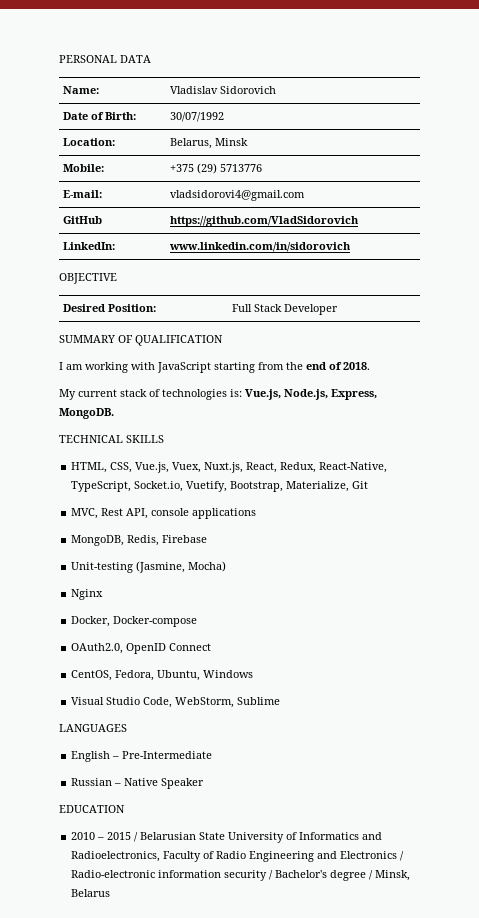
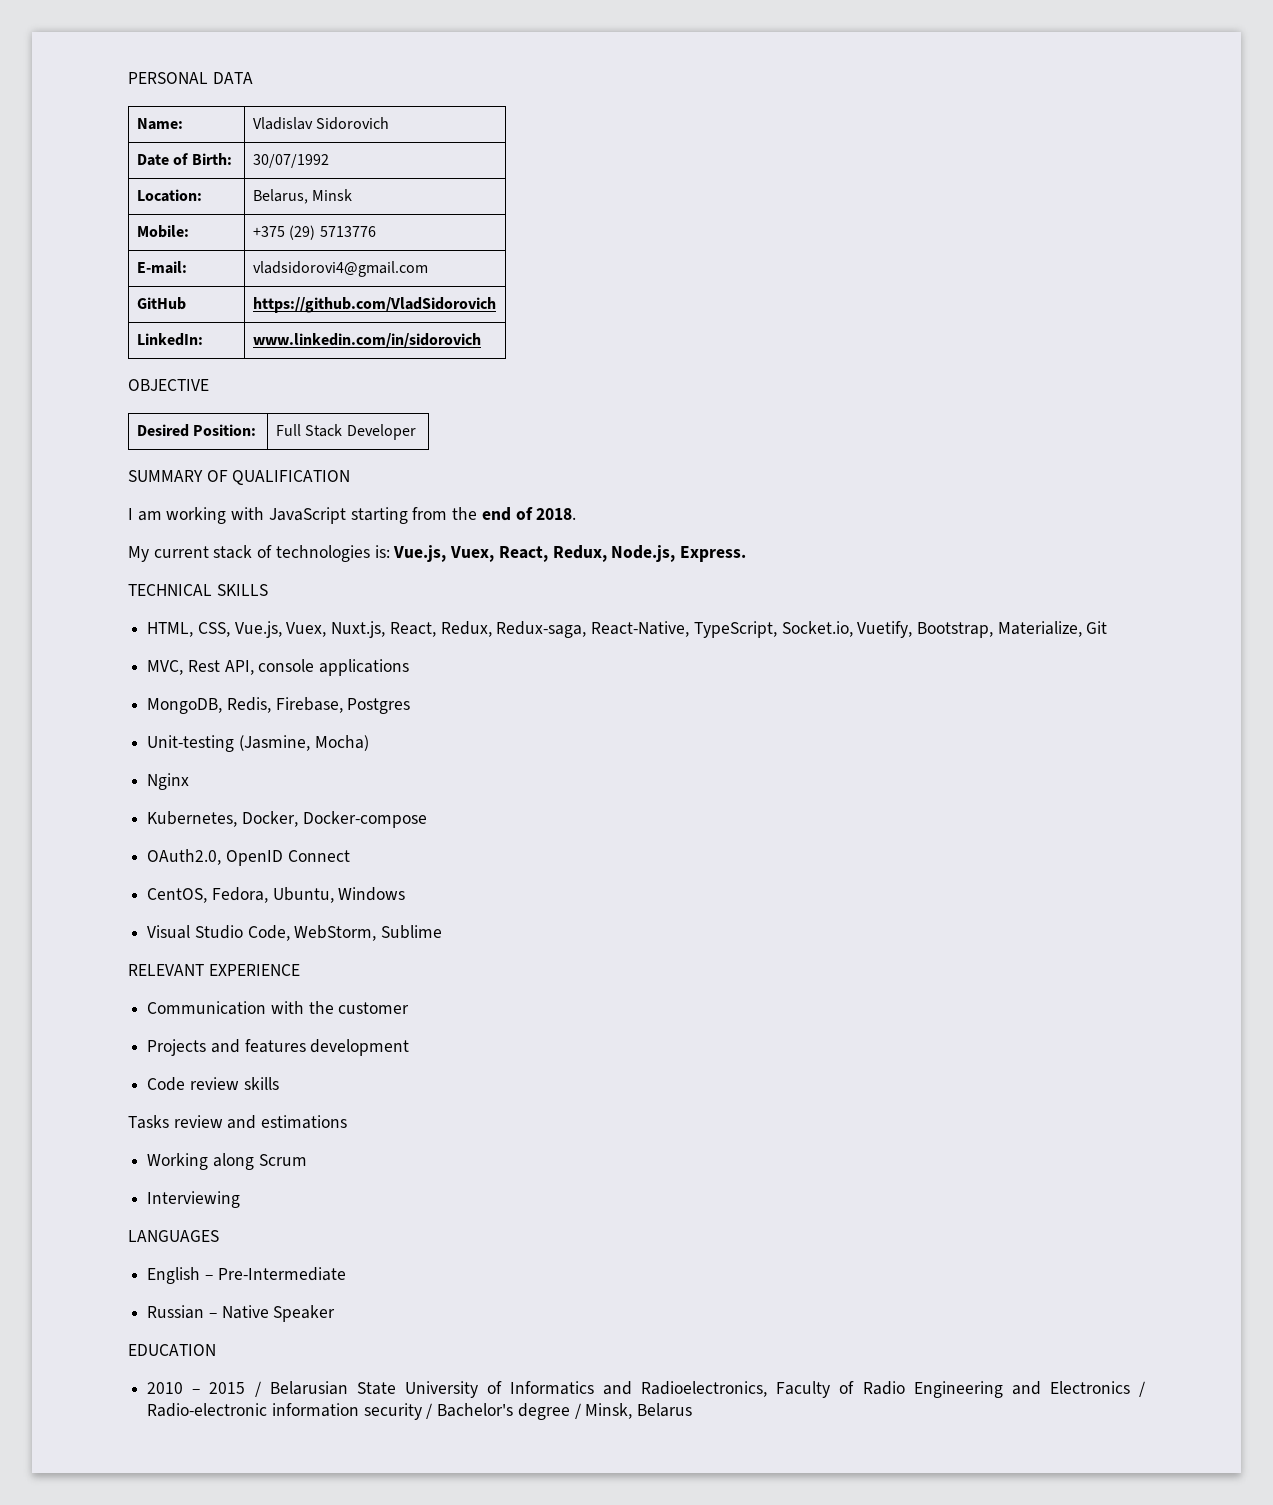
- My current stack of technologies is: Vue.js, Node.js, Express, MongoDB.
+ My current stack of technologies is: Vue.js, Vuex, React, Redux, Node.js, Express.
- HTML, CSS, Vue.js, Vuex, Nuxt.js, React, Redux, React-Native, TypeScript, Socket.io, Vuetify, Bootstrap, Materialize, Git
+ HTML, CSS, Vue.js, Vuex, Nuxt.js, React, Redux, Redux-saga, React-Native, TypeScript, Socket.io, Vuetify, Bootstrap, Materialize, Git
- MongoDB, Redis, Firebase
+ MongoDB, Redis, Firebase, Postgres
- Docker, Docker-compose
+ Kubernetes, Docker, Docker-compose
+ RELEVANT EXPERIENCE
+ Communication with the customer
+ Projects and features development
+ Code review skills
+ Tasks review and estimations
+ Working along Scrum
+ Interviewing

